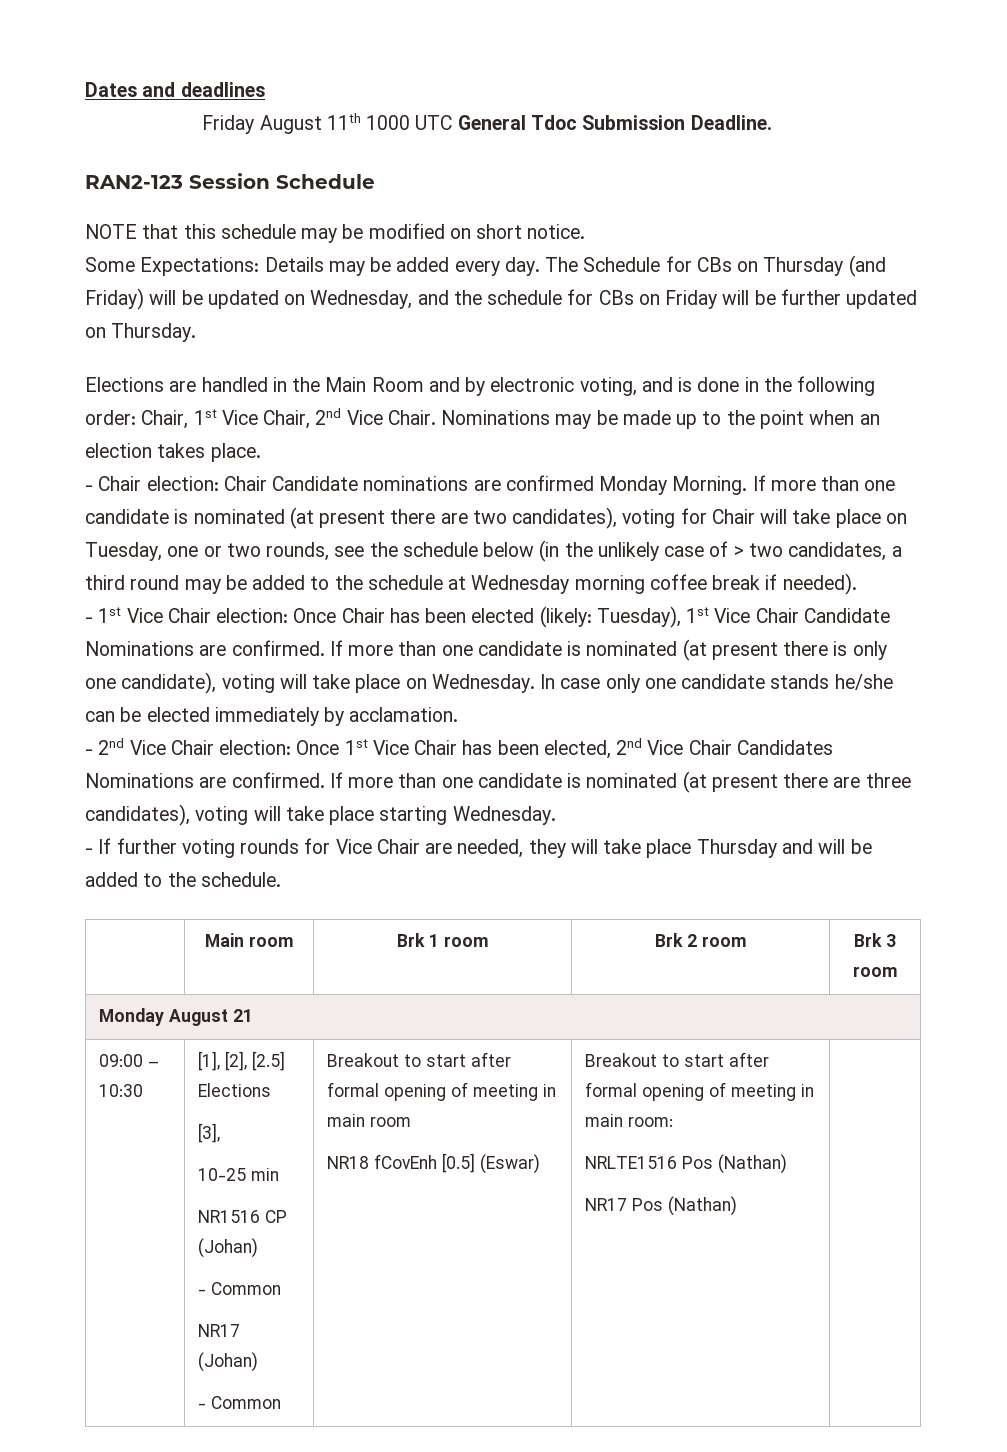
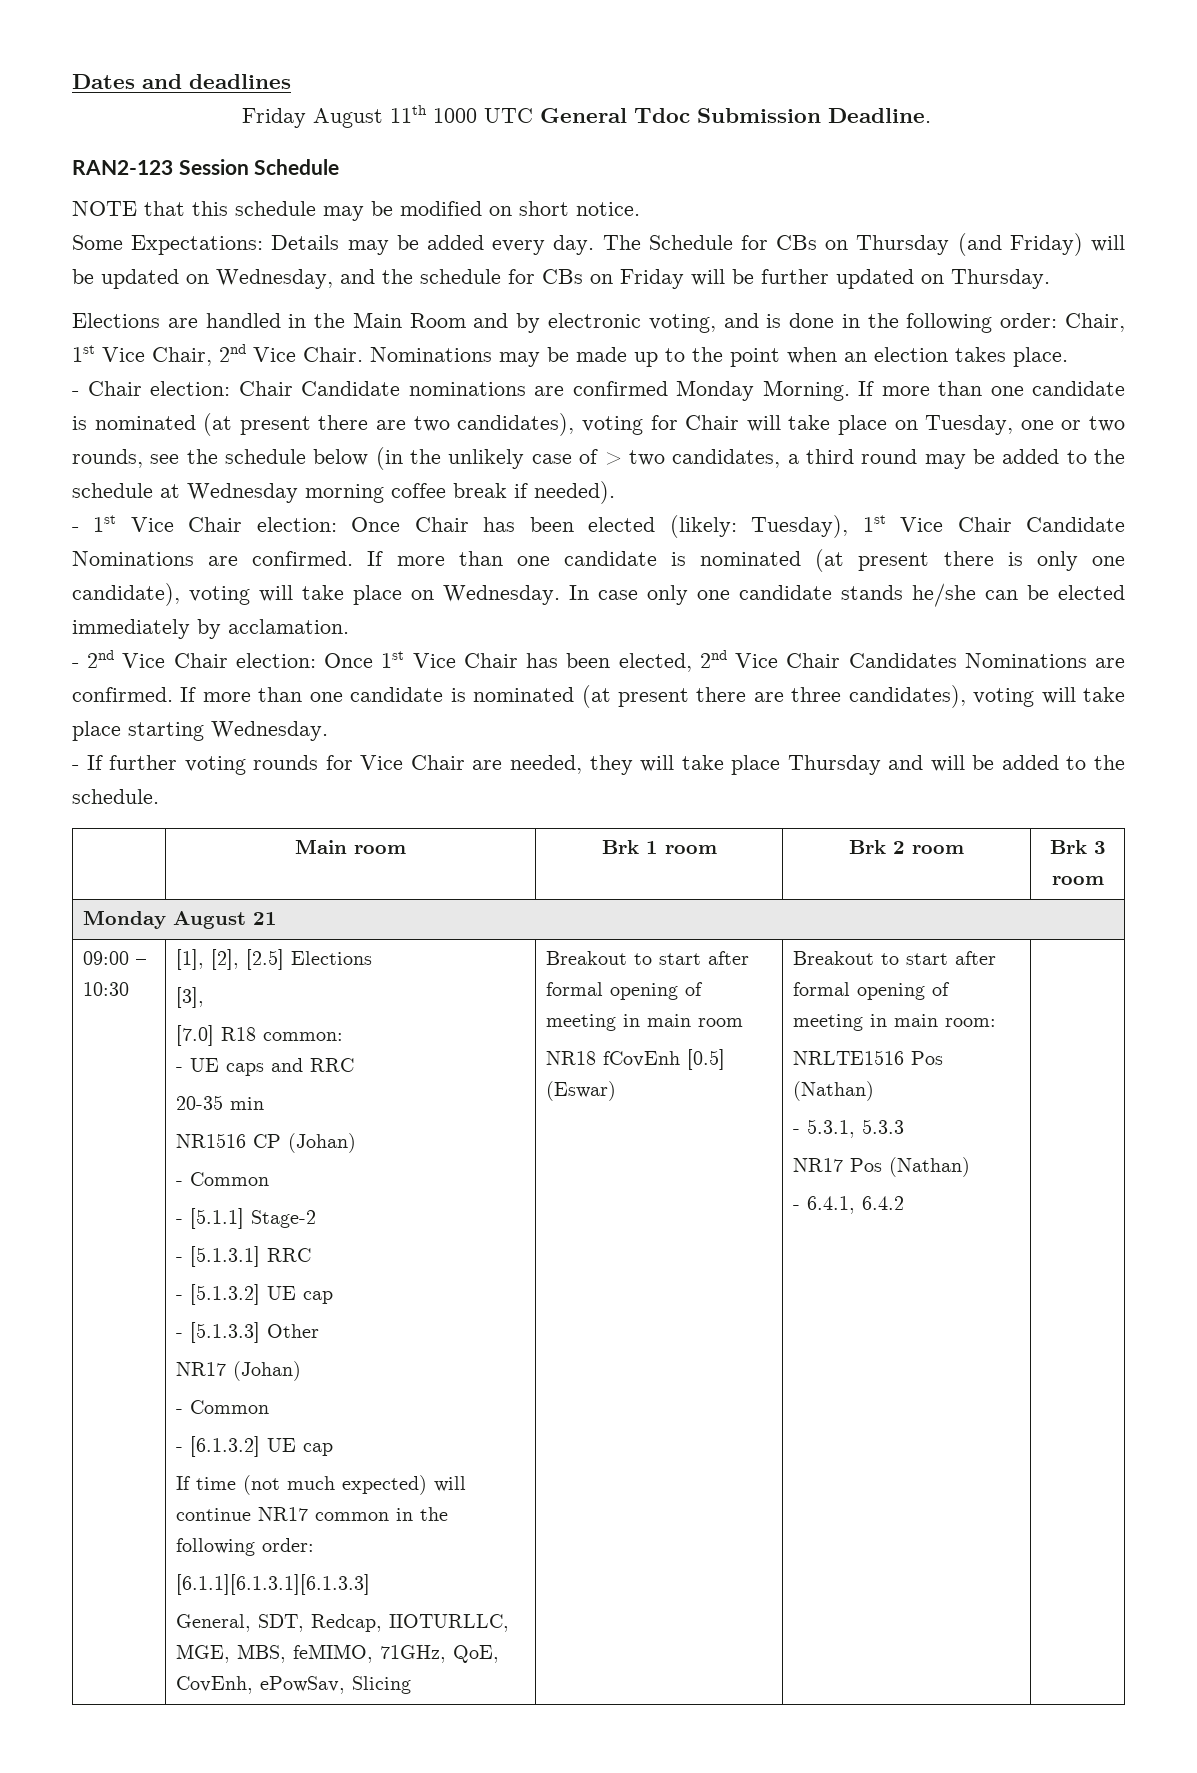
- 10-25 min
+ [7.0] R18 common:
+ - UE caps and RRC
+ 20-35 min
+ - [5.1.1] Stage-2
+ - [5.1.3.1] RRC
+ - [5.1.3.2] UE cap
+ - [5.1.3.3] Other
  NR17 (Johan)
  - Common
+ - [6.1.3.2] UE cap
+ If time (not much expected) will continue NR17 common in the following order:
+ [6.1.1][6.1.3.1][6.1.3.3]
+ General, SDT, Redcap, IIOTURLLC, MGE, MBS, feMIMO, 71GHz, QoE, CovEnh, ePowSav, Slicing
+ - 5.3.1, 5.3.3
+ - 6.4.1, 6.4.2

